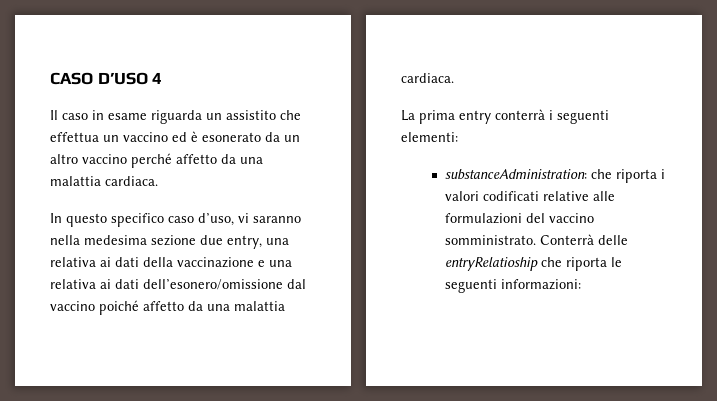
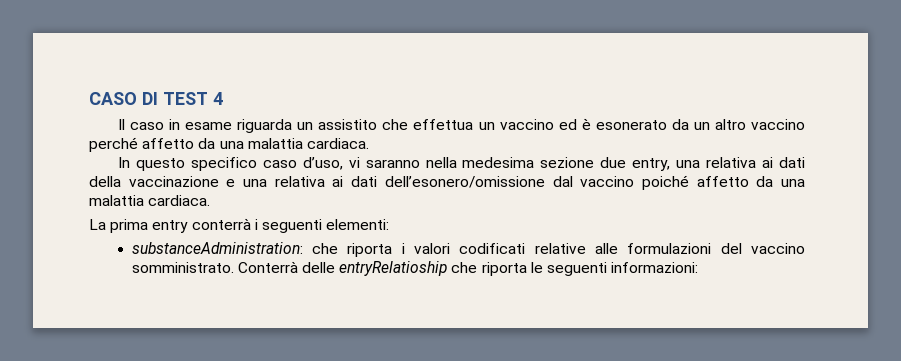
- CASO D’USO 4
+ CASO DI TEST 4

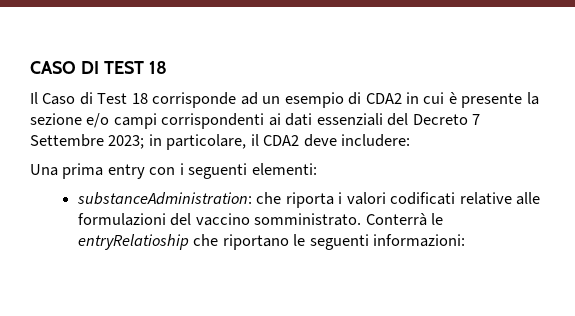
- CASO DI TEST 4
+ CASO DI TEST 18
- Il caso in esame riguarda un assistito che effettua un vaccino ed è esonerato da un altro vaccino perché affetto da una malattia cardiaca.
- In questo specifico caso d’uso, vi saranno nella medesima sezione due entry, una relativa ai dati della vaccinazione e una relativa ai dati dell’esonero/omissione dal vaccino poiché affetto da una malattia cardiaca.
- La prima entry conterrà i seguenti elementi:
+ Il Caso di Test 18 corrisponde ad un esempio di CDA2 in cui è presente la sezione e/o campi corrispondenti ai dati essenziali del Decreto 7 Settembre 2023; in particolare, il CDA2 deve includere:
+ Una prima entry con i seguenti elementi:
- Conterrà delle entryRelatioship che riporta le seguenti informazioni:
+ Conterrà le entryRelatioship che riportano le seguenti informazioni:

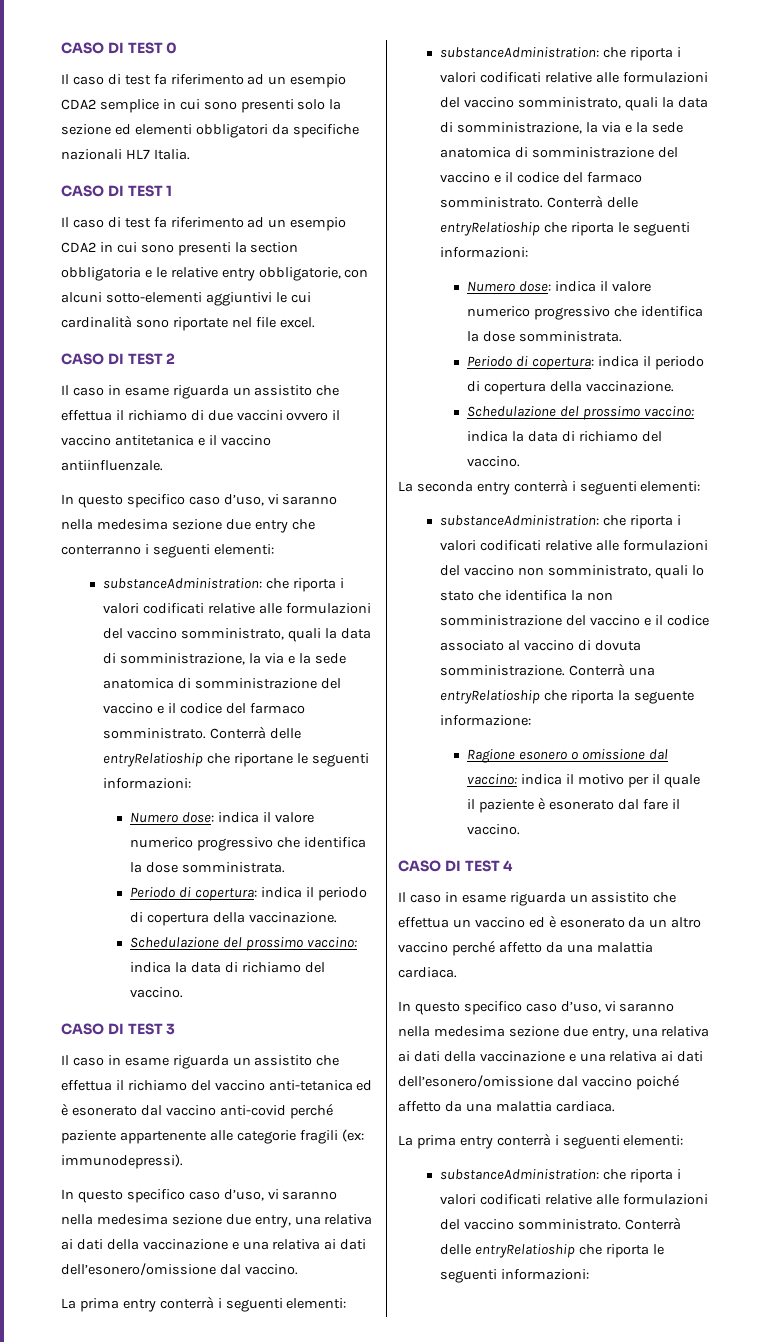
- CASO DI TEST 18
- Il Caso di Test 18 corrisponde ad un esempio di CDA2 in cui è presente la sezione e/o campi corrispondenti ai dati essenziali del Decreto 7 Settembre 2023; in particolare, il CDA2 deve includere:
- Una prima entry con i seguenti elementi:
+ CASO DI TEST 0
+ Il caso di test fa riferimento ad un esempio CDA2 semplice in cui sono presenti solo la sezione ed elementi obbligatori da specifiche nazionali HL7 Italia.
+ CASO DI TEST 1
+ Il caso di test fa riferimento ad un esempio CDA2 in cui sono presenti la section obbligatoria e le relative entry obbligatorie, con alcuni sotto-elementi aggiuntivi le cui cardinalità sono riportate nel file excel.
+ CASO DI TEST 2
+ Il caso in esame riguarda un assistito che effettua il richiamo di due vaccini ovvero il vaccino antitetanica e il vaccino antiinfluenzale.
+ In questo specifico caso d’uso, vi saranno nella medesima sezione due entry che conterranno i seguenti elementi:
+ substanceAdministration: che riporta i valori codificati relative alle formulazioni del vaccino somministrato, quali la data di somministrazione, la via e la sede anatomica di somministrazione del vaccino e il codice del farmaco somministrato. Conterrà delle entryRelatioship che riportane le seguenti informazioni:
+ Numero dose: indica il valore numerico progressivo che identifica la dose somministrata.
+ Periodo di copertura: indica il periodo di copertura della vaccinazione.
+ Schedulazione del prossimo vaccino: indica la data di richiamo del vaccino.
+ CASO DI TEST 3
+ Il caso in esame riguarda un assistito che effettua il richiamo del vaccino anti-tetanica ed è esonerato dal vaccino anti-covid perché paziente appartenente alle categorie fragili (ex: immunodepressi).
+ In questo specifico caso d’uso, vi saranno nella medesima sezione due entry, una relativa ai dati della vaccinazione e una relativa ai dati dell’esonero/omissione dal vaccino.
+ La prima entry conterrà i seguenti elementi:
+ substanceAdministration: che riporta i valori codificati relative alle formulazioni del vaccino somministrato, quali la data di somministrazione, la via e la sede anatomica di somministrazione del vaccino e il codice del farmaco somministrato. Conterrà delle entryRelatioship che riporta le seguenti informazioni:
+ Numero dose: indica il valore numerico progressivo che identifica la dose somministrata.
+ Periodo di copertura: indica il periodo di copertura della vaccinazione.
+ Schedulazione del prossimo vaccino: indica la data di richiamo del vaccino.
+ La seconda entry conterrà i seguenti elementi:
+ substanceAdministration: che riporta i valori codificati relative alle formulazioni del vaccino non somministrato, quali lo stato che identifica la non somministrazione del vaccino e il codice associato al vaccino di dovuta somministrazione. Conterrà una entryRelatioship che riporta la seguente informazione:
+ Ragione esonero o omissione dal vaccino: indica il motivo per il quale il paziente è esonerato dal fare il vaccino.
+ CASO DI TEST 4
+ Il caso in esame riguarda un assistito che effettua un vaccino ed è esonerato da un altro vaccino perché affetto da una malattia cardiaca.
+ In questo specifico caso d’uso, vi saranno nella medesima sezione due entry, una relativa ai dati della vaccinazione e una relativa ai dati dell’esonero/omissione dal vaccino poiché affetto da una malattia cardiaca.
+ La prima entry conterrà i seguenti elementi:
- substanceAdministration: che riporta i valori codificati relative alle formulazioni del vaccino somministrato. Conterrà le entryRelatioship che riportano le seguenti informazioni:
+ substanceAdministration: che riporta i valori codificati relative alle formulazioni del vaccino somministrato. Conterrà delle entryRelatioship che riporta le seguenti informazioni:

